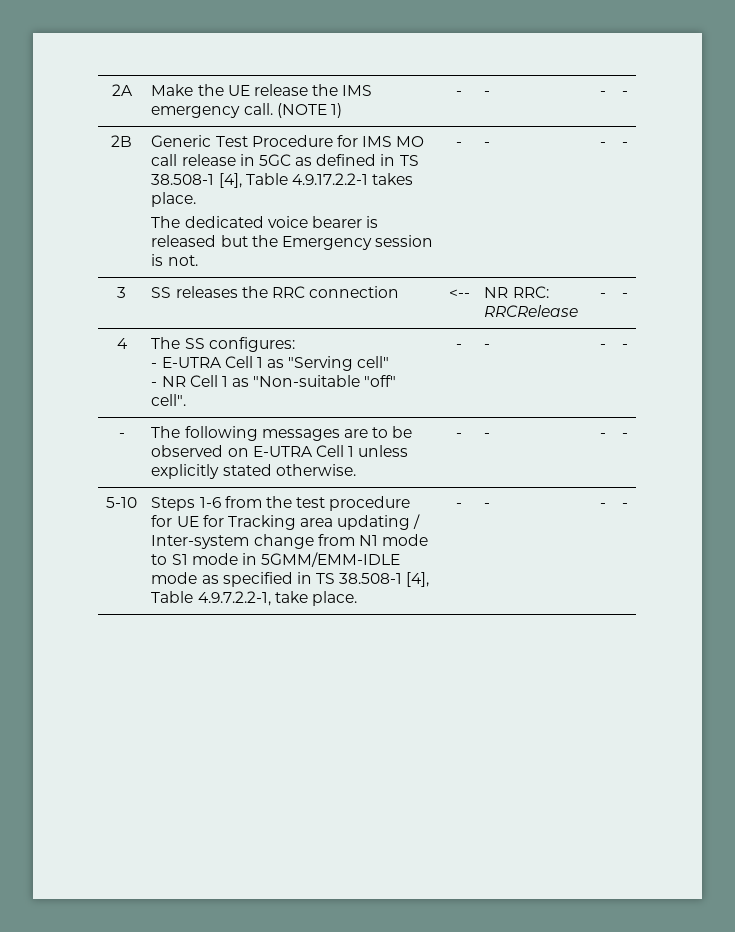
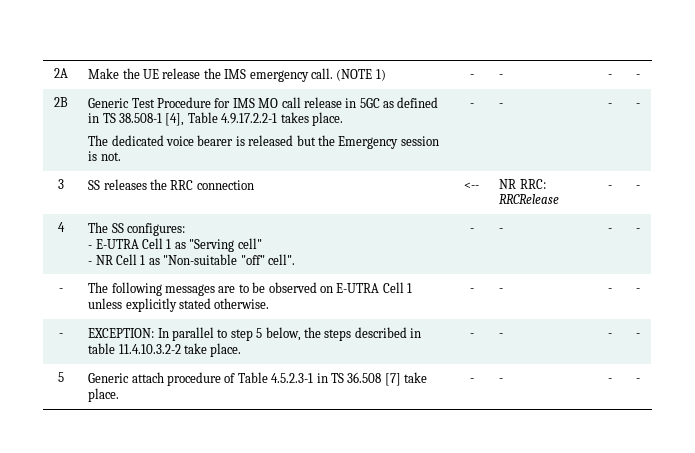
- 5-10 | Steps 1-6 from the test procedure for UE for Tracking area updating / Inter-system change from N1 mode to S1 mode in 5GMM/EMM-IDLE mode as specified in TS 38.508-1 [4], Table 4.9.7.2.2-1, take place. | - | - | - | -
+ - | EXCEPTION: In parallel to step 5 below, the steps described in table 11.4.10.3.2-2 take place. | - | - | - | -
+ 5 | Generic attach procedure of Table 4.5.2.3-1 in TS 36.508 [7] take place. | - | - | - | -

